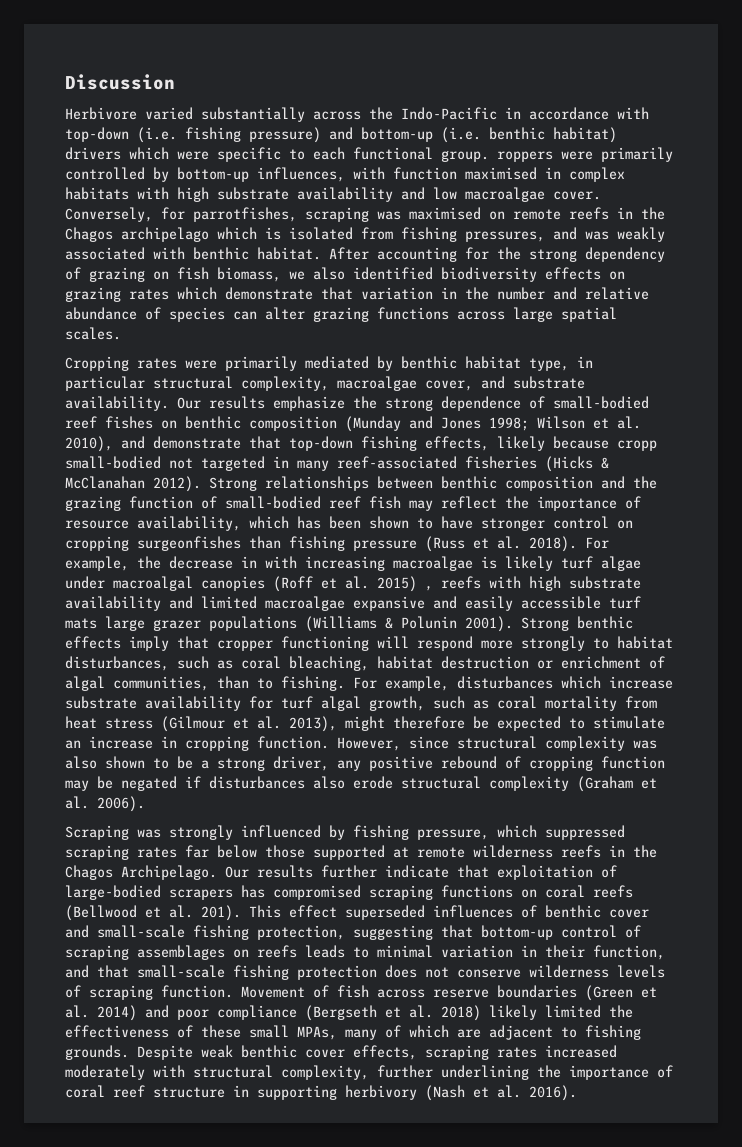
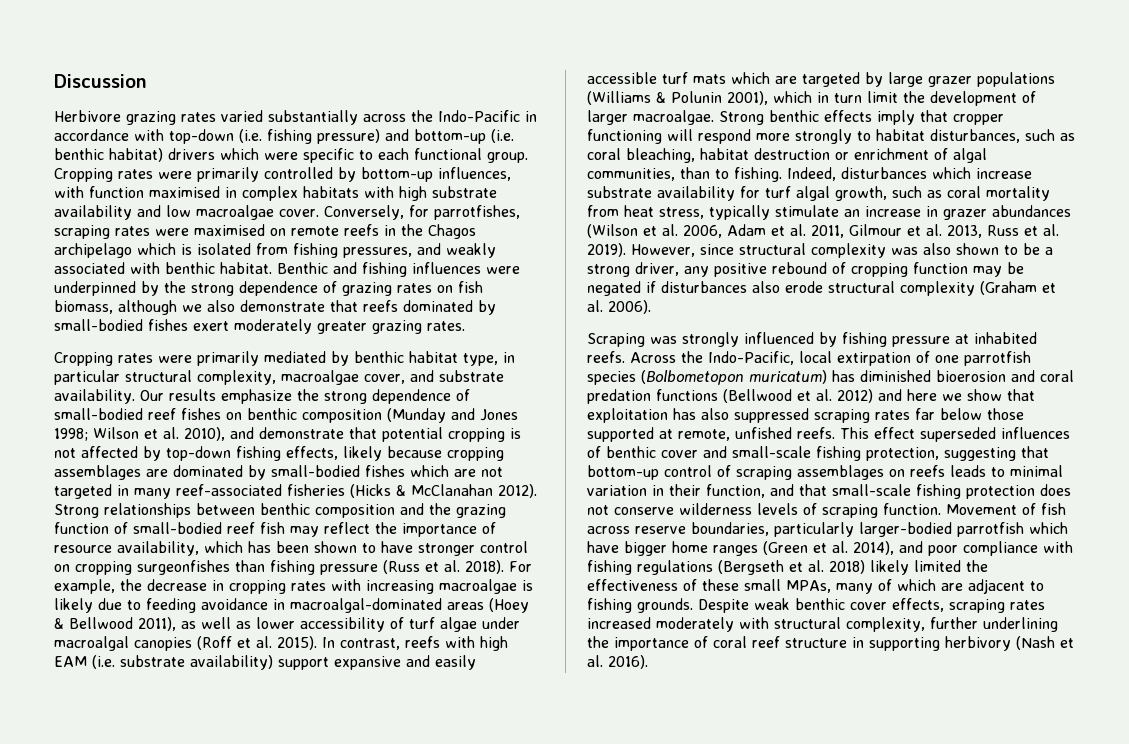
- Herbivore varied substantially across the Indo-Pacific in accordance with top-down (i.e. fishing pressure) and bottom-up (i.e. benthic habitat) drivers which were specific to each functional group. roppers were primarily controlled by bottom-up influences, with function maximised in complex habitats with high substrate availability and low macroalgae cover.
+ Herbivore grazing rates varied substantially across the Indo-Pacific in accordance with top-down (i.e. fishing pressure) and bottom-up (i.e. benthic habitat) drivers which were specific to each functional group. Cropping rates were primarily controlled by bottom-up influences, with function maximised in complex habitats with high substrate availability and low macroalgae cover.
- Conversely, for parrotfishes, scraping was maximised on remote reefs in the Chagos archipelago which is isolated from fishing pressures, and was weakly associated with benthic habitat.
+ Conversely, for parrotfishes, scraping rates were maximised on remote reefs in the Chagos archipelago which is isolated from fishing pressures, and weakly associated with benthic habitat.
- After accounting for the strong dependency of grazing on fish biomass, we also identified biodiversity effects on grazing rates which demonstrate that variation in the number and relative abundance of species can alter grazing functions across large spatial scales.
+ Benthic and fishing influences were underpinned by the strong dependence of grazing rates on fish biomass, although we also demonstrate that reefs dominated by small-bodied fishes exert moderately greater grazing rates.
- Our results emphasize the strong dependence of small-bodied reef fishes on benthic composition (Munday and Jones 1998; Wilson et al. 2010), and demonstrate that top-down fishing effects, likely because cropp small-bodied not targeted in many reef-associated fisheries (Hicks & McClanahan 2012).
+ Our results emphasize the strong dependence of small-bodied reef fishes on benthic composition (Munday and Jones 1998; Wilson et al. 2010), and demonstrate that potential cropping is not affected by top-down fishing effects, likely because cropping assemblages are dominated by small-bodied fishes which are not targeted in many reef-associated fisheries (Hicks & McClanahan 2012).
- For example, the decrease in with increasing macroalgae is likely turf algae under macroalgal canopies (Roff et al. 2015) , reefs with high substrate availability and limited macroalgae expansive and easily accessible turf mats large grazer populations (Williams & Polunin 2001).
+ For example, the decrease in cropping rates with increasing macroalgae is likely due to feeding avoidance in macroalgal-dominated areas (Hoey & Bellwood 2011), as well as lower accessibility of turf algae under macroalgal canopies (Roff et al. 2015). In contrast, reefs with high EAM (i.e. substrate availability) support expansive and easily accessible turf mats which are targeted by large grazer populations (Williams & Polunin 2001), which in turn limit the development of larger macroalgae.
- For example, disturbances which increase substrate availability for turf algal growth, such as coral mortality from heat stress (Gilmour et al. 2013), might therefore be expected to stimulate an increase in cropping function.
+ Indeed, disturbances which increase substrate availability for turf algal growth, such as coral mortality from heat stress, typically stimulate an increase in grazer abundances (Wilson et al. 2006, Adam et al. 2011, Gilmour et al. 2013, Russ et al. 2019).
- Scraping was strongly influenced by fishing pressure, which suppressed scraping rates far below those supported at remote wilderness reefs in the Chagos Archipelago. Our results further indicate that exploitation of large-bodied scrapers has compromised scraping functions on coral reefs (Bellwood et al. 201).
+ Scraping was strongly influenced by fishing pressure at inhabited reefs. Across the Indo-Pacific, local extirpation of one parrotfish species (Bolbometopon muricatum) has diminished bioerosion and coral predation functions (Bellwood et al. 2012) and here we show that exploitation has also suppressed scraping rates far below those supported at remote, unfished reefs.
- Movement of fish across reserve boundaries (Green et al. 2014) and poor compliance (Bergseth et al. 2018) likely limited the effectiveness of these small MPAs, many of which are adjacent to fishing grounds.
+ Movement of fish across reserve boundaries, particularly larger-bodied parrotfish which have bigger home ranges (Green et al. 2014), and poor compliance with fishing regulations (Bergseth et al. 2018) likely limited the effectiveness of these small MPAs, many of which are adjacent to fishing grounds.

